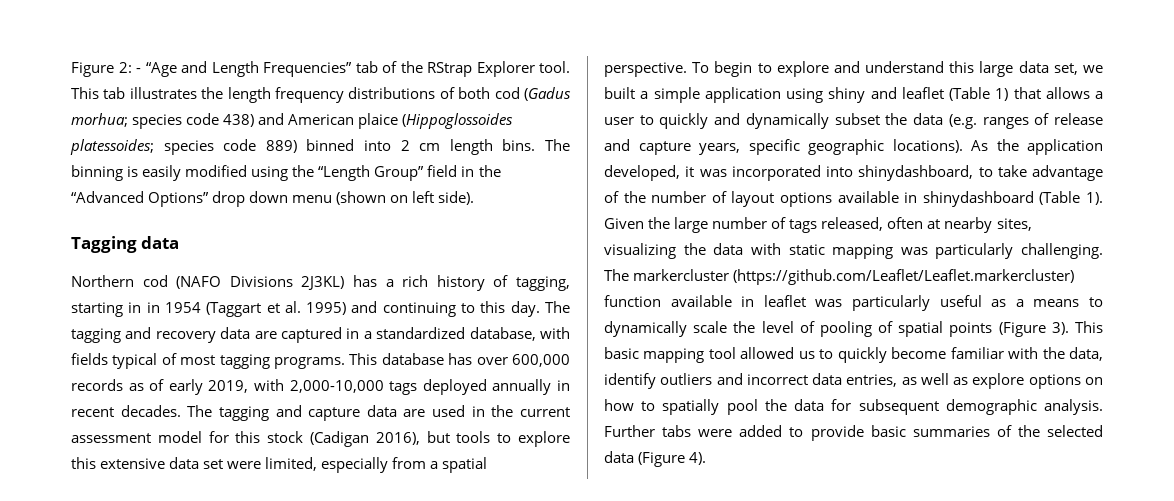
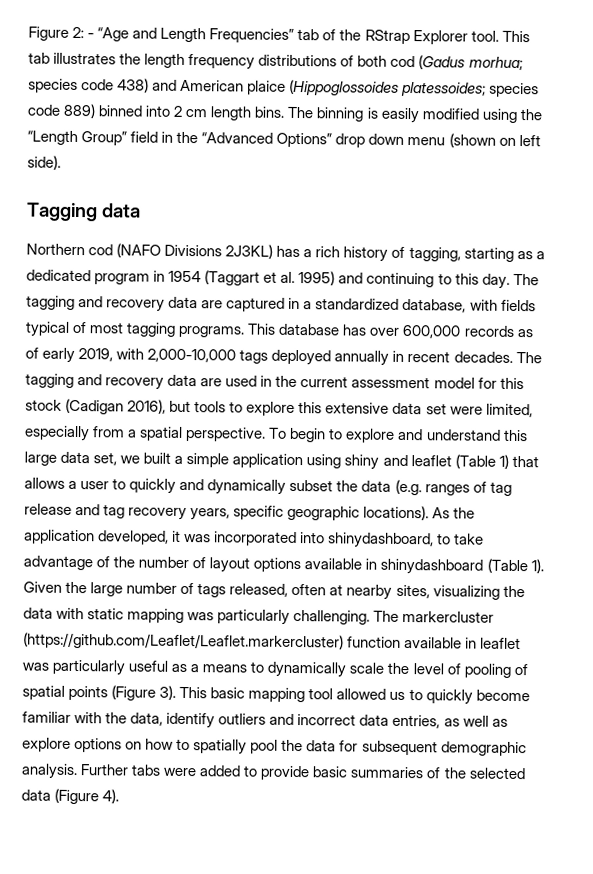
- Northern cod (NAFO Divisions 2J3KL) has a rich history of tagging, starting in in 1954 (Taggart et al. 1995) and continuing to this day.
+ Northern cod (NAFO Divisions 2J3KL) has a rich history of tagging, starting as a dedicated program in 1954 (Taggart et al. 1995) and continuing to this day.
- The tagging and capture data are used in the current assessment model for this stock (Cadigan 2016), but tools to explore this extensive data set were limited, especially from a spatial perspective.
+ The tagging and recovery data are used in the current assessment model for this stock (Cadigan 2016), but tools to explore this extensive data set were limited, especially from a spatial perspective.
- To begin to explore and understand this large data set, we built a simple application using shiny and leaflet (Table 1) that allows a user to quickly and dynamically subset the data (e.g. ranges of release and capture years, specific geographic locations).
+ To begin to explore and understand this large data set, we built a simple application using shiny and leaflet (Table 1) that allows a user to quickly and dynamically subset the data (e.g. ranges of tag release and tag recovery years, specific geographic locations).

